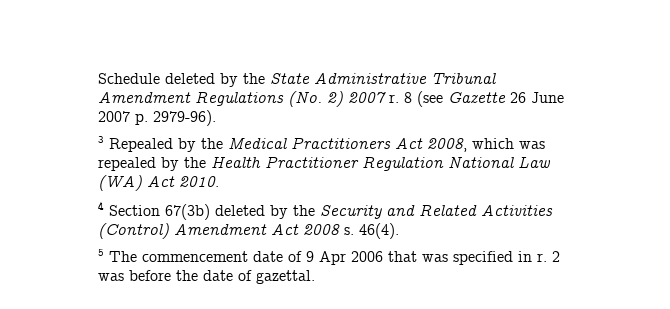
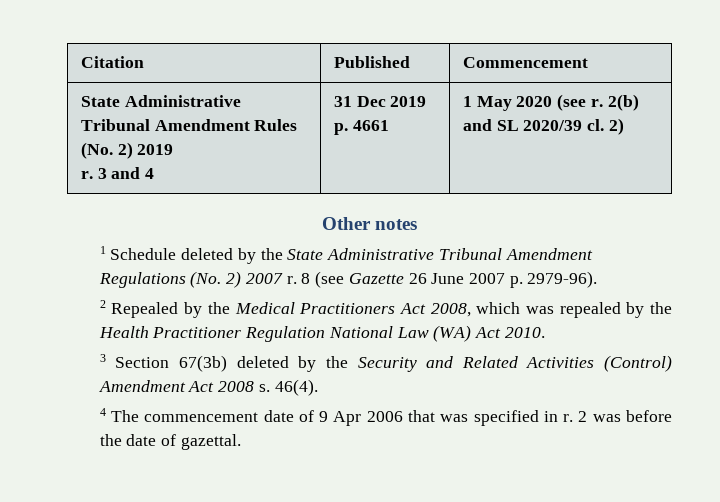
- Schedule deleted by the State Administrative Tribunal Amendment Regulations (No. 2) 2007 r.
+ Citation | Published | Commencement
+ State Administrative Tribunal Amendment Rules (No. 2) 2019
+ r. 3 and 4 | 31 Dec 2019 p. 4661 | 1 May 2020 (see r. 2(b) and SL 2020/39 cl. 2)
+ Other notes
+ 1 Schedule deleted by the State Administrative Tribunal Amendment Regulations (No. 2) 2007 r.
- 3 Repealed by the Medical Practitioners Act 2008, which was repealed by the Health Practitioner Regulation National Law (WA) Act 2010.
+ 2 Repealed by the Medical Practitioners Act 2008, which was repealed by the Health Practitioner Regulation National Law (WA) Act 2010.
- 4 Section 67(3b) deleted by the Security and Related Activities (Control) Amendment Act 2008 s.
+ 3 Section 67(3b) deleted by the Security and Related Activities (Control) Amendment Act 2008 s.
- 5 The commencement date of 9 Apr 2006 that was specified in r.
+ 4 The commencement date of 9 Apr 2006 that was specified in r.

